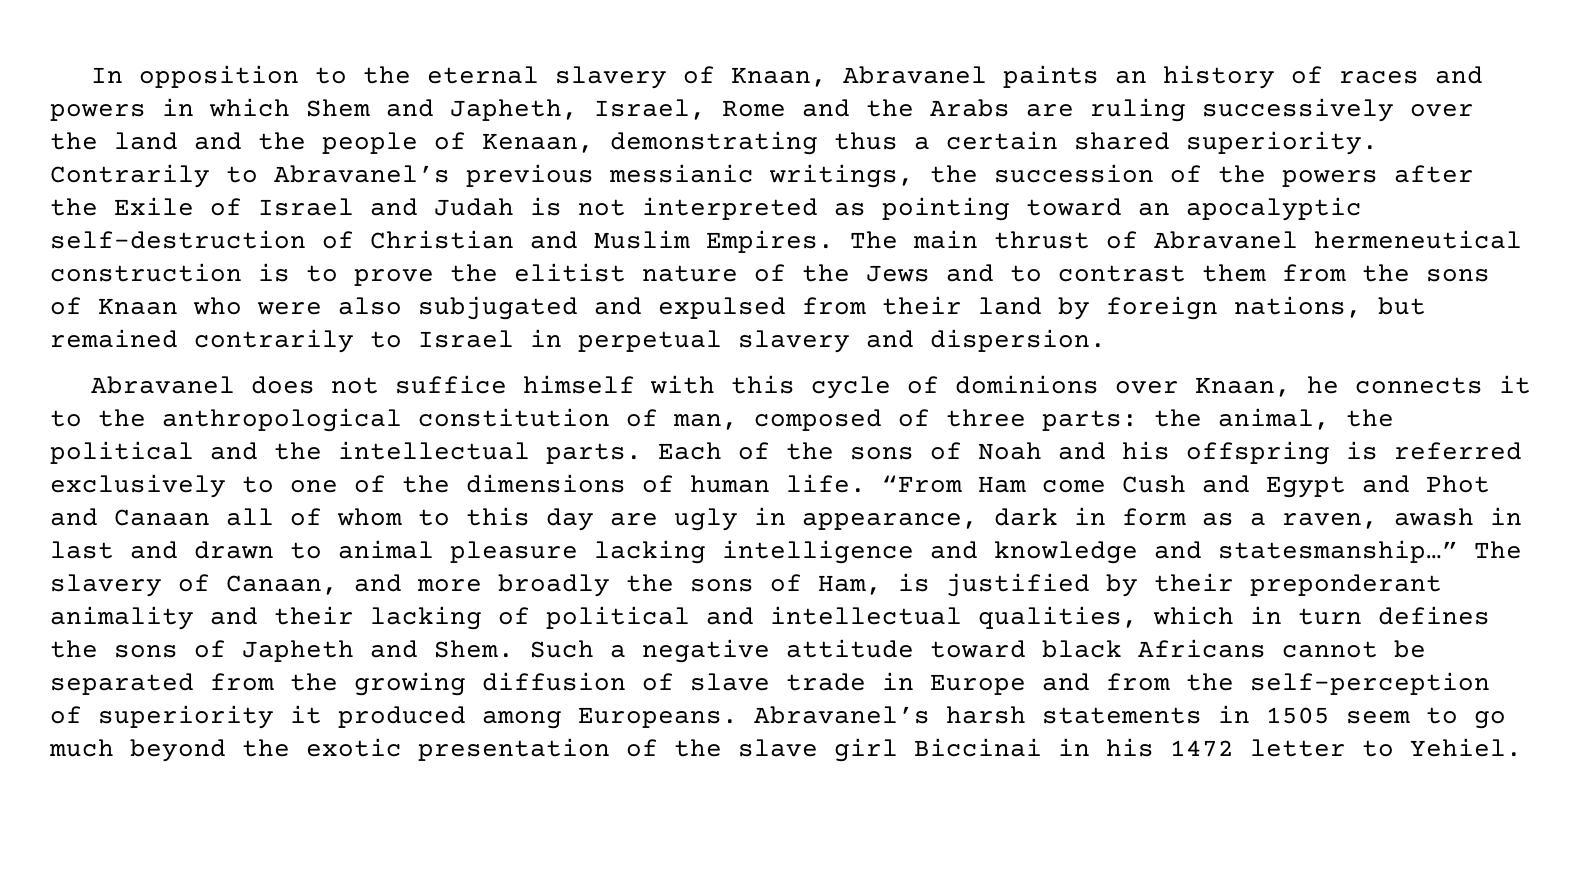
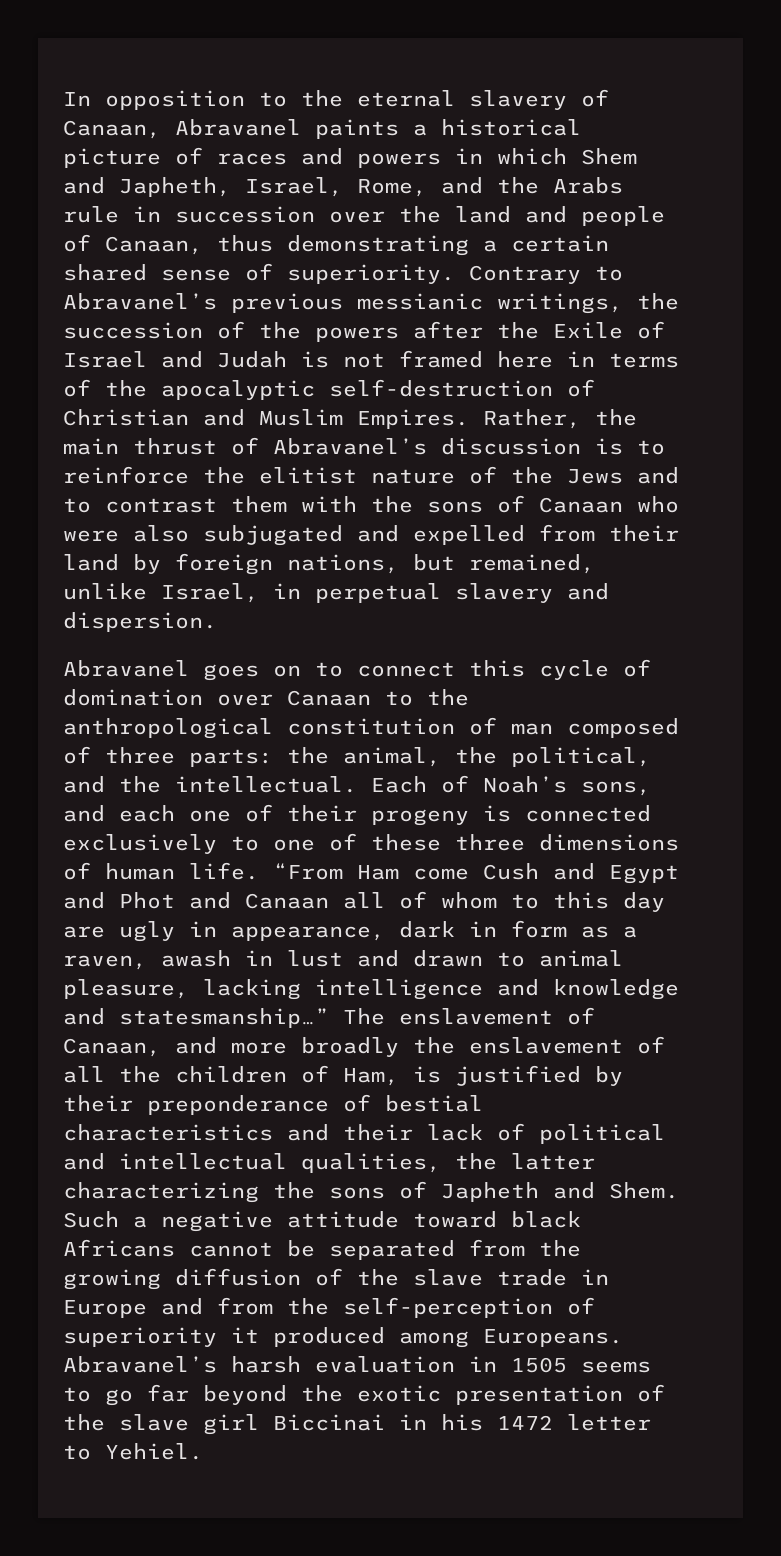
- In opposition to the eternal slavery of Knaan, Abravanel paints an history of races and powers in which Shem and Japheth, Israel, Rome and the Arabs are ruling successively over the land and the people of Kenaan, demonstrating thus a certain shared superiority. Contrarily to Abravanel’s previous messianic writings, the succession of the powers after the Exile of Israel and Judah is not interpreted as pointing toward an apocalyptic self-destruction of Christian and Muslim Empires.
+ In opposition to the eternal slavery of Canaan, Abravanel paints a historical picture of races and powers in which Shem and Japheth, Israel, Rome, and the Arabs rule in succession over the land and people of Canaan, thus demonstrating a certain shared sense of superiority. Contrary to Abravanel’s previous messianic writings, the succession of the powers after the Exile of Israel and Judah is not framed here in terms of the apocalyptic self-destruction of Christian and Muslim Empires.
- The main thrust of Abravanel hermeneutical construction is to prove the elitist nature of the Jews and to contrast them from the sons of Knaan who were also subjugated and expulsed from their land by foreign nations, but remained contrarily to Israel in perpetual slavery and dispersion.
+ Rather, the main thrust of Abravanel’s discussion is to reinforce the elitist nature of the Jews and to contrast them with the sons of Canaan who were also subjugated and expelled from their land by foreign nations, but remained, unlike Israel, in perpetual slavery and dispersion.
- Abravanel does not suffice himself with this cycle of dominions over Knaan, he connects it to the anthropological constitution of man, composed of three parts: the animal, the political and the intellectual parts. Each of the sons of Noah and his offspring is referred exclusively to one of the dimensions of human life.
+ Abravanel goes on to connect this cycle of domination over Canaan to the anthropological constitution of man composed of three parts: the animal, the political, and the intellectual. Each of Noah’s sons, and each one of their progeny is connected exclusively to one of these three dimensions of human life.
- “From Ham come Cush and Egypt and Phot and Canaan all of whom to this day are ugly in appearance, dark in form as a raven, awash in last and drawn to animal pleasure lacking intelligence and knowledge and statesmanship…”
+ “From Ham come Cush and Egypt and Phot and Canaan all of whom to this day are ugly in appearance, dark in form as a raven, awash in lust and drawn to animal pleasure, lacking intelligence and knowledge and statesmanship…”
- The slavery of Canaan, and more broadly the sons of Ham, is justified by their preponderant animality and their lacking of political and intellectual qualities, which in turn defines the sons of Japheth and Shem.
+ The enslavement of Canaan, and more broadly the enslavement of all the children of Ham, is justified by their preponderance of bestial characteristics and their lack of political and intellectual qualities, the latter characterizing the sons of Japheth and Shem.
- Such a negative attitude toward black Africans cannot be separated from the growing diffusion of slave trade in Europe and from the self-perception of superiority it produced among Europeans.
+ Such a negative attitude toward black Africans cannot be separated from the growing diffusion of the slave trade in Europe and from the self-perception of superiority it produced among Europeans.
- Abravanel’s harsh statements in 1505 seem to go much beyond the exotic presentation of the slave girl Biccinai in his 1472 letter to Yehiel.
+ Abravanel’s harsh evaluation in 1505 seems to go far beyond the exotic presentation of the slave girl Biccinai in his 1472 letter to Yehiel.

